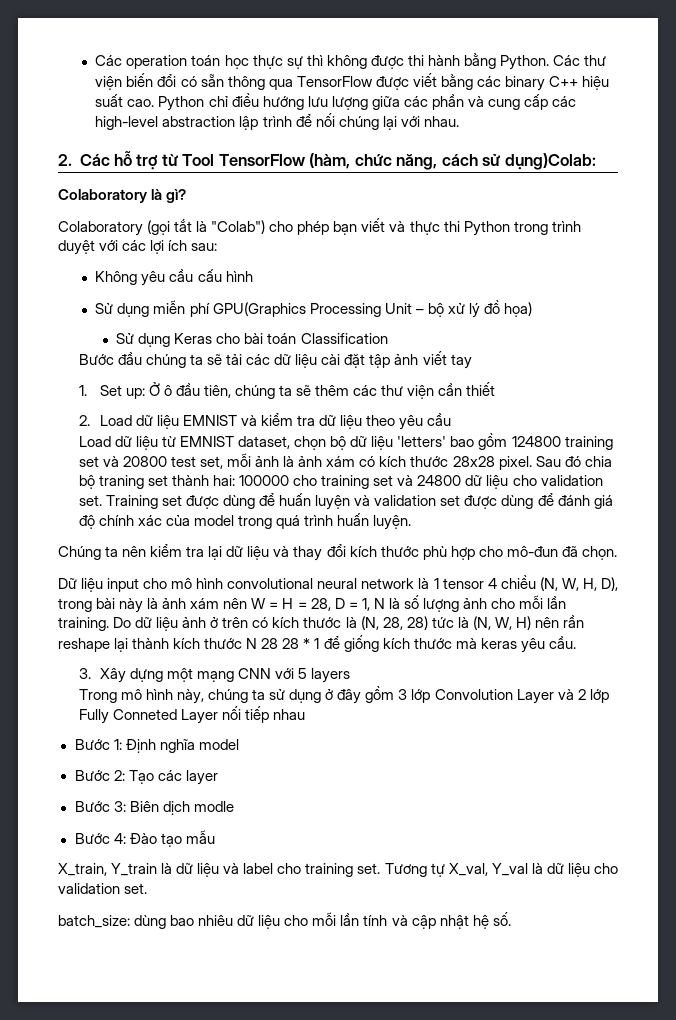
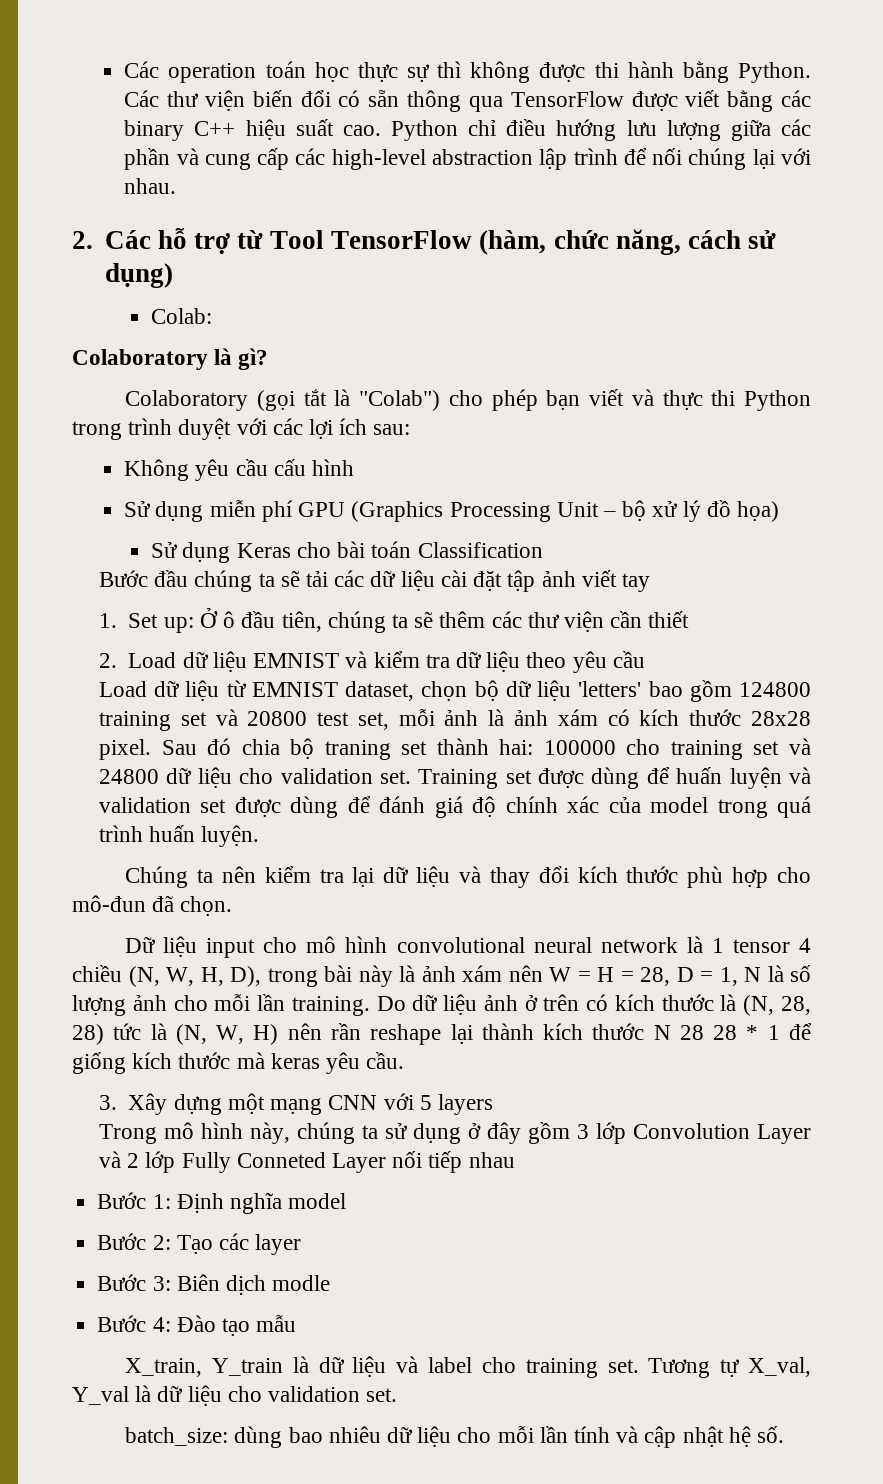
- 2. Các hỗ trợ từ Tool TensorFlow (hàm, chức năng, cách sử dụng)Colab:
+ 2. Các hỗ trợ từ Tool TensorFlow (hàm, chức năng, cách sử dụng)
+ Colab:
- Sử dụng miễn phí GPU(Graphics Processing Unit – bộ xử lý đồ họa)
+ Sử dụng miễn phí GPU (Graphics Processing Unit – bộ xử lý đồ họa)

